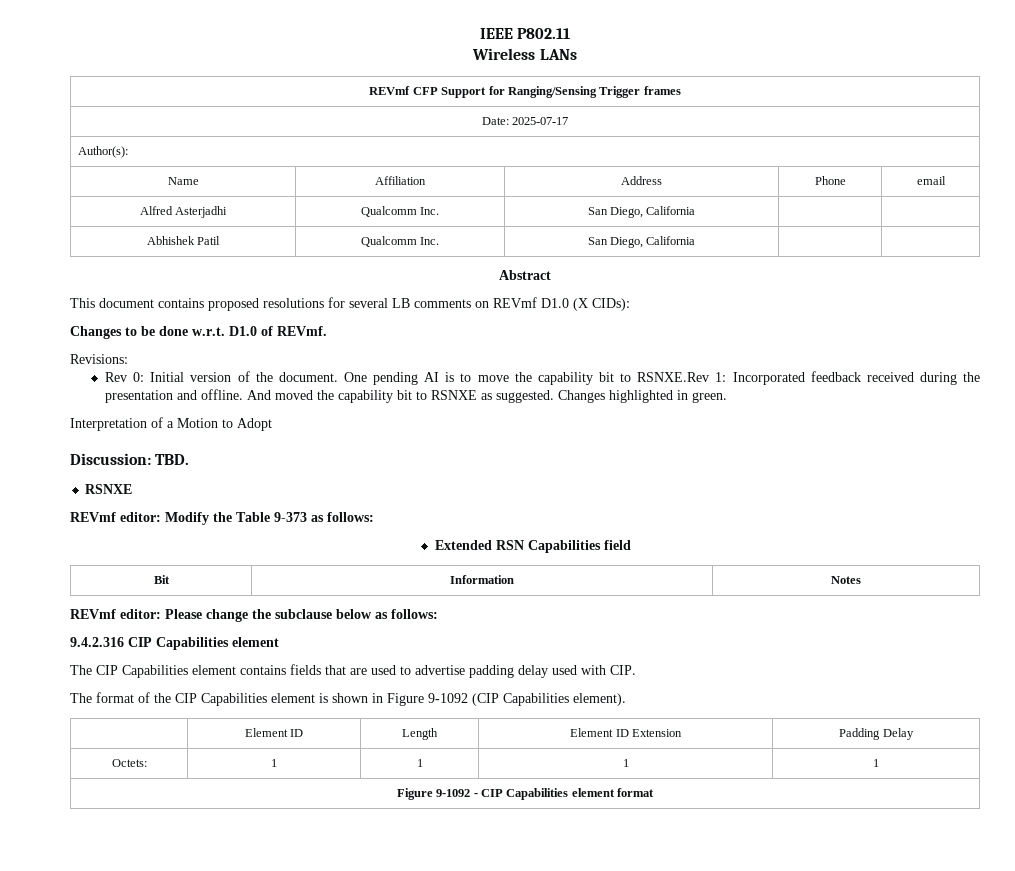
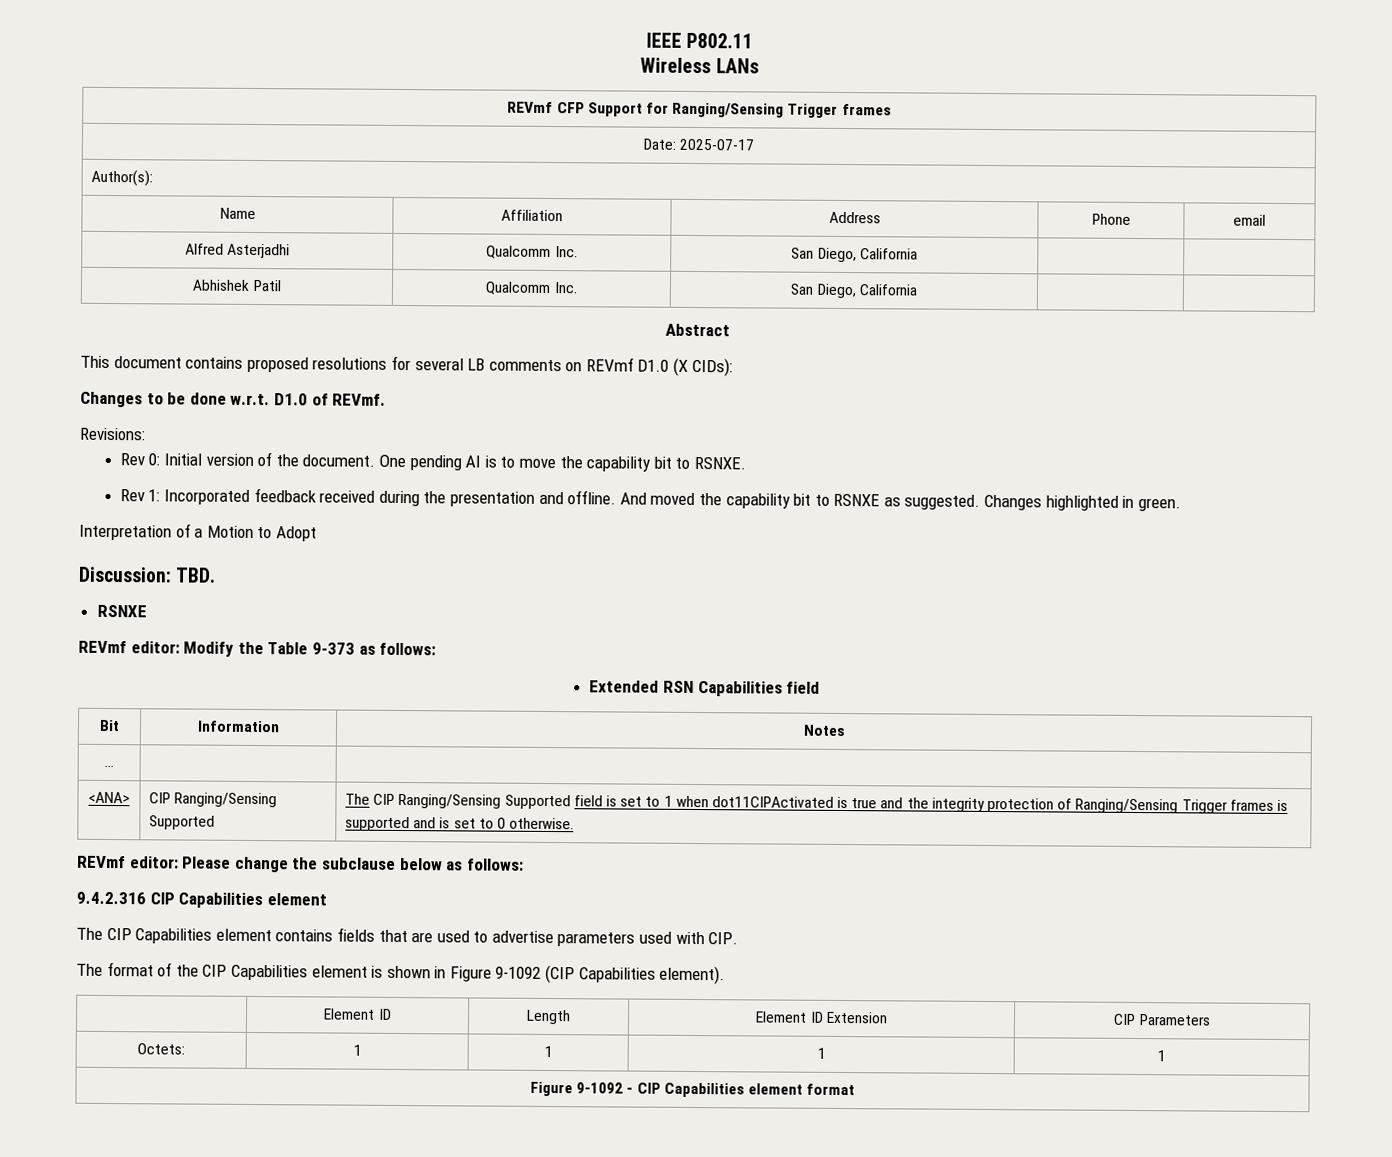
- One pending AI is to move the capability bit to RSNXE.Rev 1: Incorporated feedback received during the presentation and offline.
+ One pending AI is to move the capability bit to RSNXE.
+ Rev 1: Incorporated feedback received during the presentation and offline.
+ … | |
+ <ANA> | CIP Ranging/Sensing Supported | The CIP Ranging/Sensing Supported field is set to 1 when dot11CIPActivated is true and the integrity protection of Ranging/Sensing Trigger frames is supported and is set to 0 otherwise.
- The CIP Capabilities element contains fields that are used to advertise padding delay used with CIP.
+ The CIP Capabilities element contains fields that are used to advertise parameters used with CIP.
- | Element ID | Length | Element ID Extension | Padding Delay
+ | Element ID | Length | Element ID Extension | CIP Parameters

